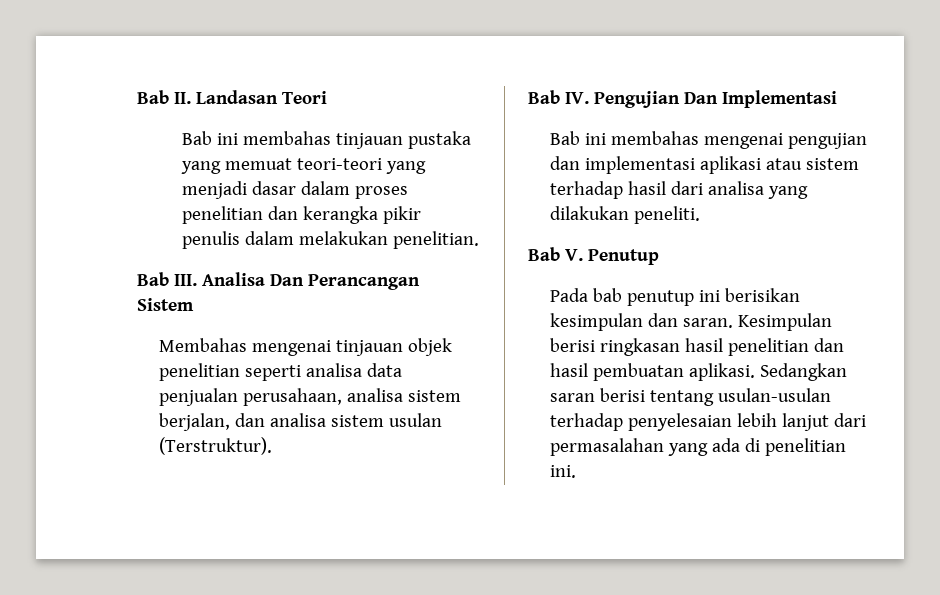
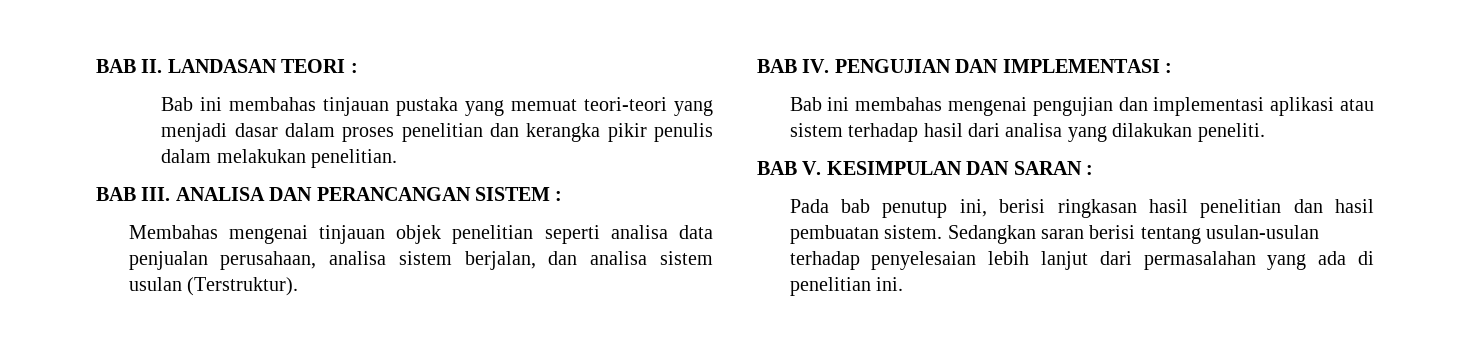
- Bab II. Landasan Teori
+ BAB II. LANDASAN TEORI :
- Bab III. Analisa Dan Perancangan Sistem
+ BAB III. ANALISA DAN PERANCANGAN SISTEM :
- Bab IV. Pengujian Dan Implementasi
+ BAB IV. PENGUJIAN DAN IMPLEMENTASI :
- Bab V. Penutup
- Pada bab penutup ini berisikan kesimpulan dan saran. Kesimpulan berisi ringkasan hasil penelitian dan hasil pembuatan aplikasi.
+ BAB V. KESIMPULAN DAN SARAN :
+ Pada bab penutup ini, berisi ringkasan hasil penelitian dan hasil pembuatan sistem.

